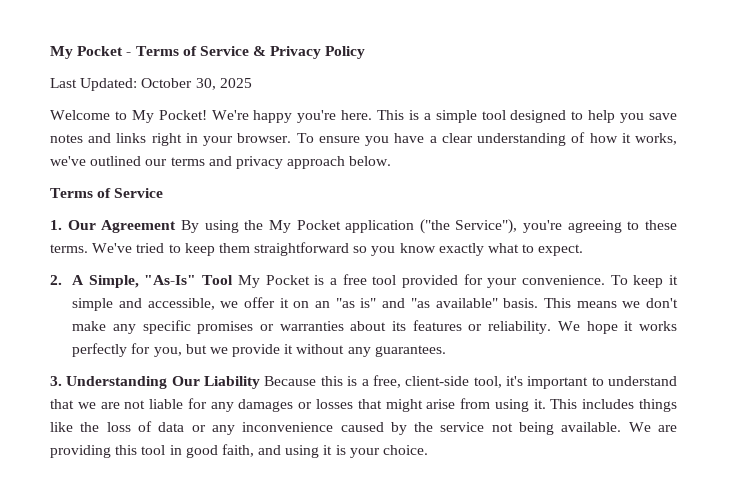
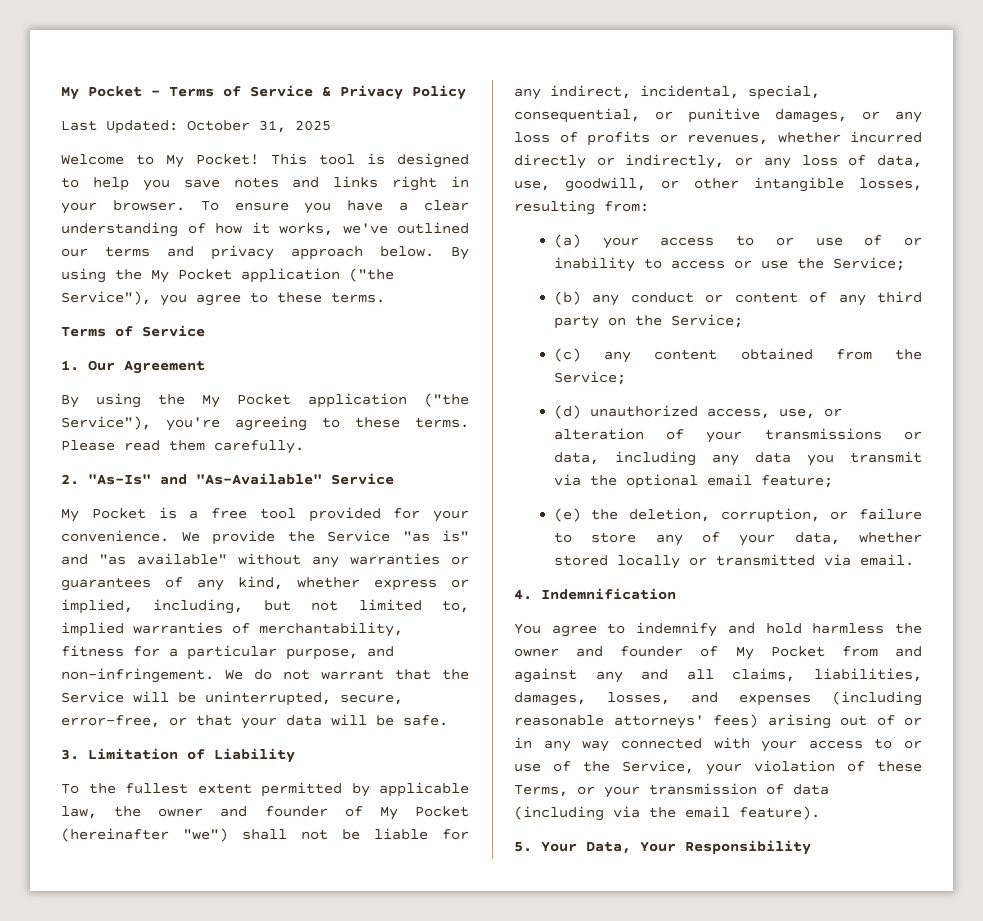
- Last Updated: October 30, 2025
+ Last Updated: October 31, 2025
- We're happy you're here. This is a simple tool designed to help you save notes and links right in your browser.
+ This tool is designed to help you save notes and links right in your browser.
+ By using the My Pocket application ("the Service"), you agree to these terms.
- 1. Our Agreement By using the My Pocket application ("the Service"), you're agreeing to these terms.
+ 1. Our Agreement
+ By using the My Pocket application ("the Service"), you're agreeing to these terms.
- We've tried to keep them straightforward so you know exactly what to expect.
- 2. A Simple, "As-Is" Tool My Pocket is a free tool provided for your convenience.
+ Please read them carefully.
+ 2. "As-Is" and "As-Available" Service
+ My Pocket is a free tool provided for your convenience.
- To keep it simple and accessible, we offer it on an "as is" and "as available" basis. This means we don't make any specific promises or warranties about its features or reliability. We hope it works perfectly for you, but we provide it without any guarantees.
+ We provide the Service "as is" and "as available" without any warranties or guarantees of any kind, whether express or implied, including, but not limited to, implied warranties of merchantability, fitness for a particular purpose, and non-infringement. We do not warrant that the Service will be uninterrupted, secure, error-free, or that your data will be safe.
- 3. Understanding Our Liability Because this is a free, client-side tool, it's important to understand that we are not liable for any damages or losses that might arise from using it. This includes things like the loss of data or any inconvenience caused by the service not being available. We are providing this tool in good faith, and using it is your choice.
+ 3. Limitation of Liability
+ To the fullest extent permitted by applicable law, the owner and founder of My Pocket (hereinafter "we") shall not be liable for any indirect, incidental, special, consequential, or punitive damages, or any loss of profits or revenues, whether incurred directly or indirectly, or any loss of data, use, goodwill, or other intangible losses, resulting from:
+ (a) your access to or use of or inability to access or use the Service;
+ (b) any conduct or content of any third party on the Service;
+ (c) any content obtained from the Service;
+ (d) unauthorized access, use, or alteration of your transmissions or data, including any data you transmit via the optional email feature;
+ (e) the deletion, corruption, or failure to store any of your data, whether stored locally or transmitted via email.
+ 4. Indemnification
+ You agree to indemnify and hold harmless the owner and founder of My Pocket from and against any and all claims, liabilities, damages, losses, and expenses (including reasonable attorneys' fees) arising out of or in any way connected with your access to or use of the Service, your violation of these Terms, or your transmission of data (including via the email feature).
+ 5. Your Data, Your Responsibility

